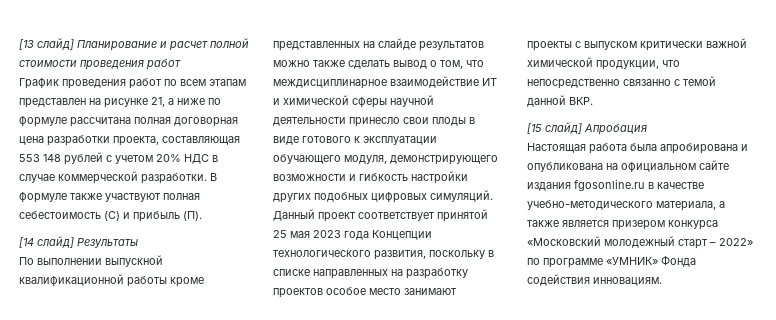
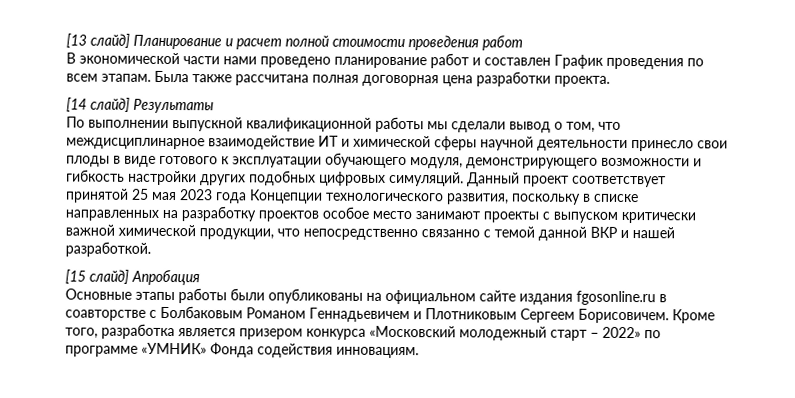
- График проведения работ по всем этапам представлен на рисунке 21, а ниже по формуле рассчитана полная договорная цена разработки проекта, составляющая 553 148 рублей с учетом 20% НДС в случае коммерческой разработки. В формуле также участвуют полная себестоимость (С) и прибыль (П).
+ В экономической части нами проведено планирование работ и составлен График проведения по всем этапам. Была также рассчитана полная договорная цена разработки проекта.
- По выполнении выпускной квалификационной работы кроме представленных на слайде результатов можно также сделать вывод о том, что междисциплинарное взаимодействие ИТ и химической сферы научной деятельности принесло свои плоды в виде готового к эксплуатации обучающего модуля, демонстрирующего возможности и гибкость настройки других подобных цифровых симуляций.
+ По выполнении выпускной квалификационной работы мы сделали вывод о том, что междисциплинарное взаимодействие ИТ и химической сферы научной деятельности принесло свои плоды в виде готового к эксплуатации обучающего модуля, демонстрирующего возможности и гибкость настройки других подобных цифровых симуляций.
- Данный проект соответствует принятой 25 мая 2023 года Концепции технологического развития, поскольку в списке направленных на разработку проектов особое место занимают проекты с выпуском критически важной химической продукции, что непосредственно связанно с темой данной ВКР.
+ Данный проект соответствует принятой 25 мая 2023 года Концепции технологического развития, поскольку в списке направленных на разработку проектов особое место занимают проекты с выпуском критически важной химической продукции, что непосредственно связанно с темой данной ВКР и нашей разработкой.
- Настоящая работа была апробирована и опубликована на официальном сайте издания fgosonline.ru в качестве учебно-методического материала, а также является призером конкурса «Московский молодежный старт – 2022» по программе «УМНИК» Фонда содействия инновациям.
+ Основные этапы работы были опубликованы на официальном сайте издания fgosonline.ru в соавторстве с Болбаковым Романом Геннадьевичем и Плотниковым Сергеем Борисовичем. Кроме того, разработка является призером конкурса «Московский молодежный старт – 2022» по программе «УМНИК» Фонда содействия инновациям.

